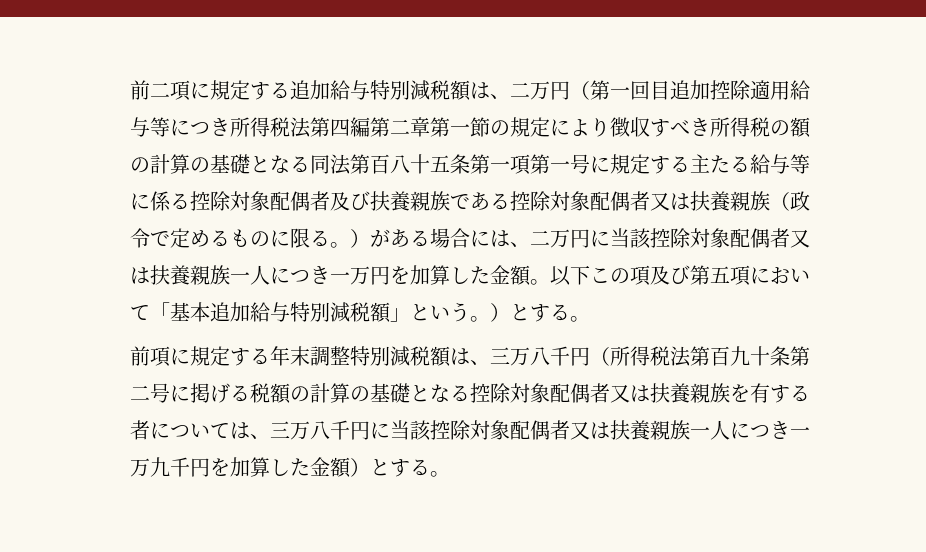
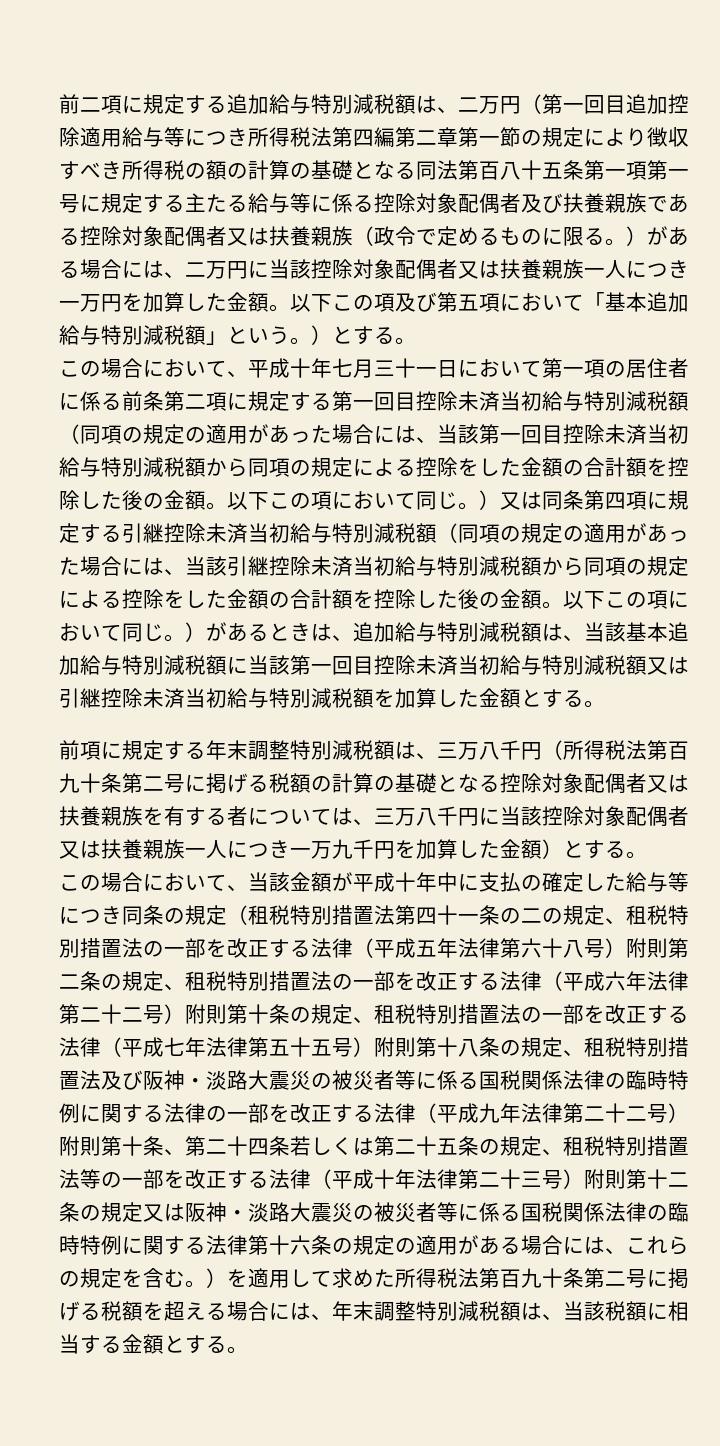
+ この場合において、平成十年七月三十一日において第一項の居住者に係る前条第二項に規定する第一回目控除未済当初給与特別減税額（同項の規定の適用があった場合には、当該第一回目控除未済当初給与特別減税額から同項の規定による控除をした金額の合計額を控除した後の金額。以下この項において同じ。）又は同条第四項に規定する引継控除未済当初給与特別減税額（同項の規定の適用があった場合には、当該引継控除未済当初給与特別減税額から同項の規定による控除をした金額の合計額を控除した後の金額。以下この項において同じ。）があるときは、追加給与特別減税額は、当該基本追加給与特別減税額に当該第一回目控除未済当初給与特別減税額又は引継控除未済当初給与特別減税額を加算した金額とする。
+ この場合において、当該金額が平成十年中に支払の確定した給与等につき同条の規定（租税特別措置法第四十一条の二の規定、租税特別措置法の一部を改正する法律（平成五年法律第六十八号）附則第二条の規定、租税特別措置法の一部を改正する法律（平成六年法律第二十二号）附則第十条の規定、租税特別措置法の一部を改正する法律（平成七年法律第五十五号）附則第十八条の規定、租税特別措置法及び阪神・淡路大震災の被災者等に係る国税関係法律の臨時特例に関する法律の一部を改正する法律（平成九年法律第二十二号）附則第十条、第二十四条若しくは第二十五条の規定、租税特別措置法等の一部を改正する法律（平成十年法律第二十三号）附則第十二条の規定又は阪神・淡路大震災の被災者等に係る国税関係法律の臨時特例に関する法律第十六条の規定の適用がある場合には、これらの規定を含む。）を適用して求めた所得税法第百九十条第二号に掲げる税額を超える場合には、年末調整特別減税額は、当該税額に相当する金額とする。

